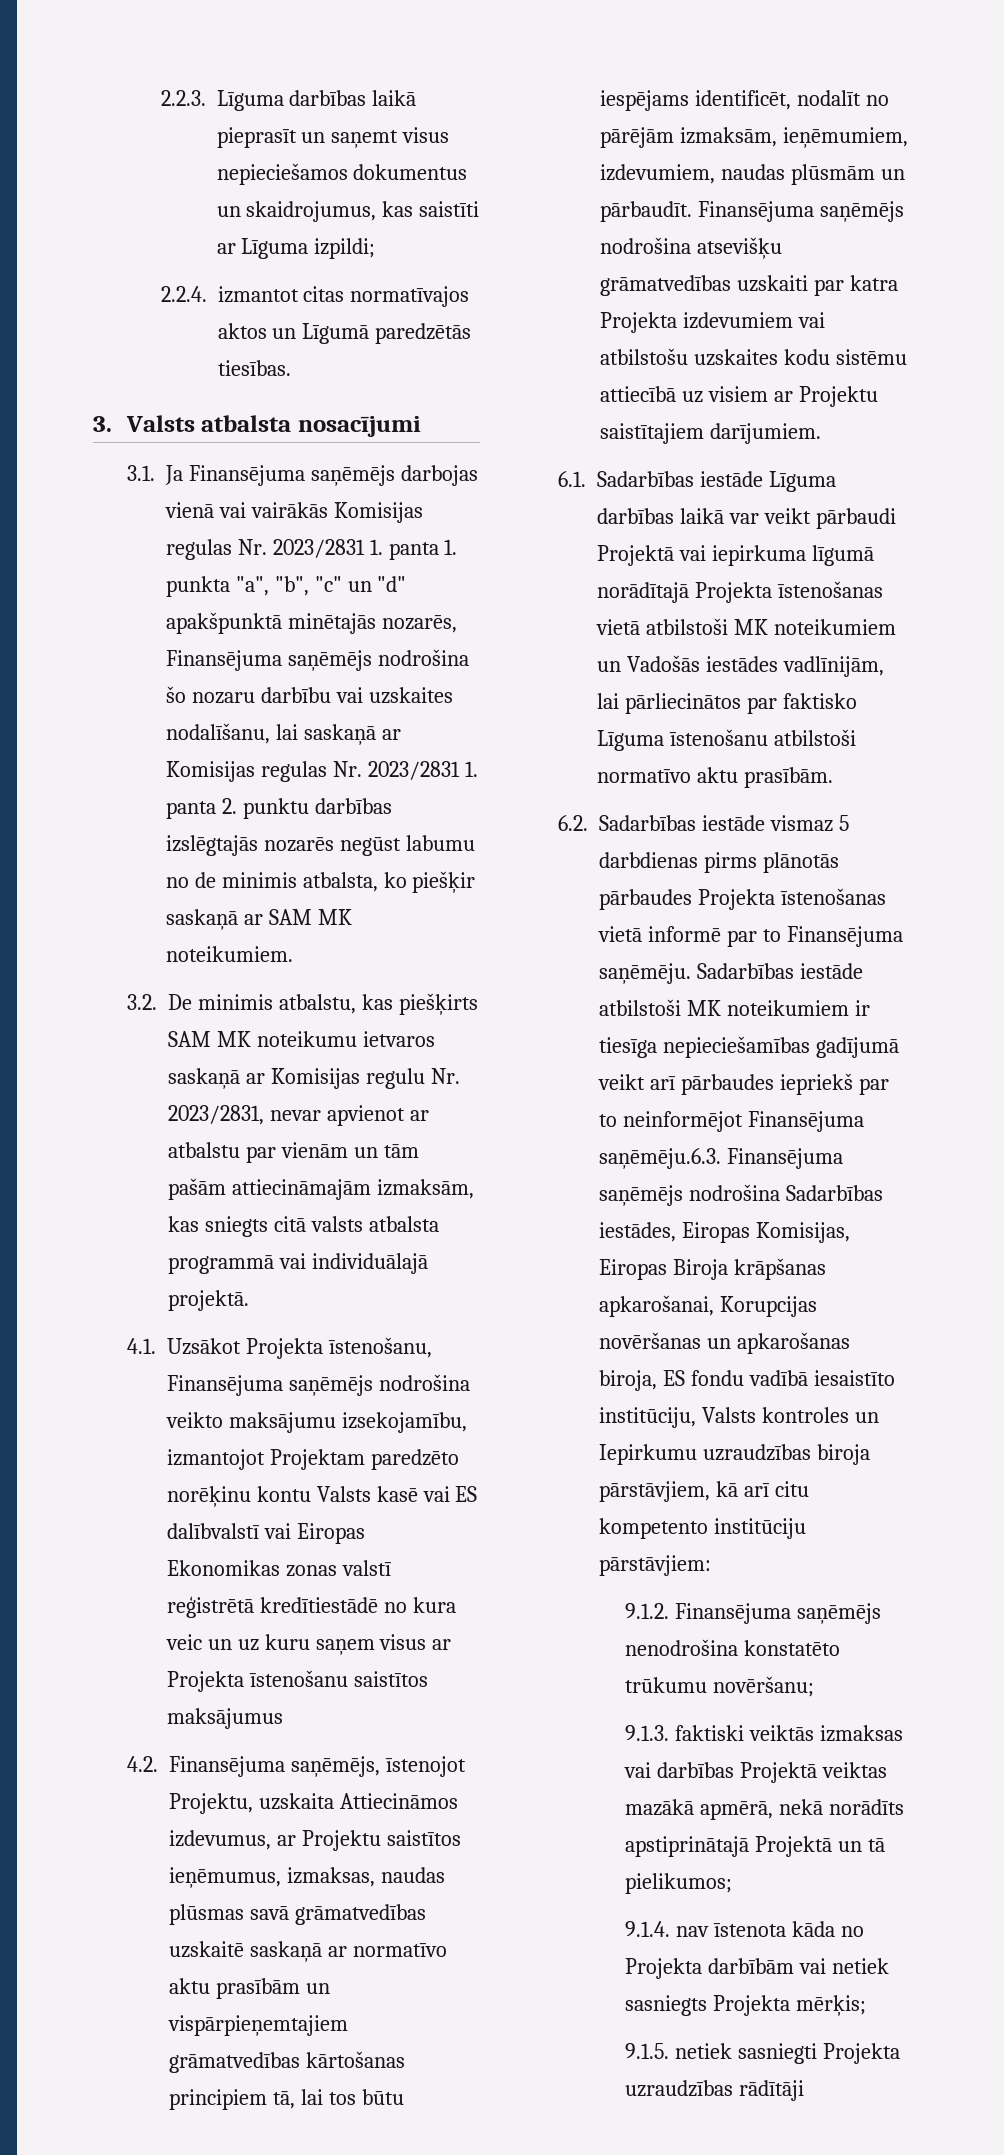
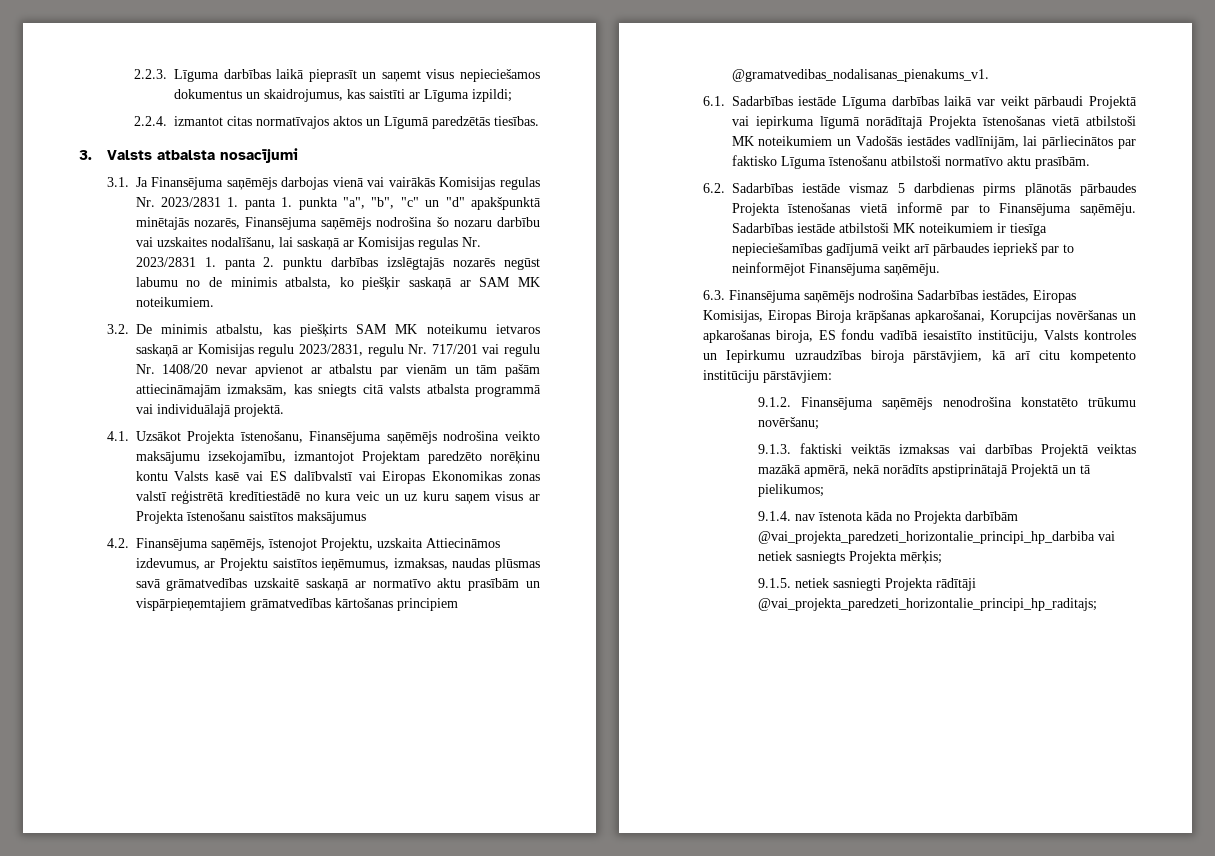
- 3.2. De minimis atbalstu, kas piešķirts SAM MK noteikumu ietvaros saskaņā ar Komisijas regulu Nr. 2023/2831, nevar apvienot ar atbalstu par vienām un tām pašām attiecināmajām izmaksām, kas sniegts citā valsts atbalsta programmā vai individuālajā projektā.
+ 3.2. De minimis atbalstu, kas piešķirts SAM MK noteikumu ietvaros saskaņā ar Komisijas regulu 2023/2831, regulu Nr. 717/201 vai regulu Nr. 1408/20 nevar apvienot ar atbalstu par vienām un tām pašām attiecināmajām izmaksām, kas sniegts citā valsts atbalsta programmā vai individuālajā projektā.
- 4.2. Finansējuma saņēmējs, īstenojot Projektu, uzskaita Attiecināmos izdevumus, ar Projektu saistītos ieņēmumus, izmaksas, naudas plūsmas savā grāmatvedības uzskaitē saskaņā ar normatīvo aktu prasībām un vispārpieņemtajiem grāmatvedības kārtošanas principiem tā, lai tos būtu iespējams identificēt, nodalīt no pārējām izmaksām, ieņēmumiem, izdevumiem, naudas plūsmām un pārbaudīt. Finansējuma saņēmējs nodrošina atsevišķu grāmatvedības uzskaiti par katra Projekta izdevumiem vai atbilstošu uzskaites kodu sistēmu attiecībā uz visiem ar Projektu saistītajiem darījumiem.
+ 4.2. Finansējuma saņēmējs, īstenojot Projektu, uzskaita Attiecināmos izdevumus, ar Projektu saistītos ieņēmumus, izmaksas, naudas plūsmas savā grāmatvedības uzskaitē saskaņā ar normatīvo aktu prasībām un vispārpieņemtajiem grāmatvedības kārtošanas principiem @gramatvedibas_nodalisanas_pienakums_v1.
- Sadarbības iestāde atbilstoši MK noteikumiem ir tiesīga nepieciešamības gadījumā veikt arī pārbaudes iepriekš par to neinformējot Finansējuma saņēmēju.6.3. Finansējuma saņēmējs nodrošina Sadarbības iestādes, Eiropas Komisijas, Eiropas Biroja krāpšanas apkarošanai, Korupcijas novēršanas un apkarošanas biroja, ES fondu vadībā iesaistīto institūciju, Valsts kontroles un Iepirkumu uzraudzības biroja pārstāvjiem, kā arī citu kompetento institūciju pārstāvjiem:
+ Sadarbības iestāde atbilstoši MK noteikumiem ir tiesīga nepieciešamības gadījumā veikt arī pārbaudes iepriekš par to neinformējot Finansējuma saņēmēju.
+ 6.3. Finansējuma saņēmējs nodrošina Sadarbības iestādes, Eiropas Komisijas, Eiropas Biroja krāpšanas apkarošanai, Korupcijas novēršanas un apkarošanas biroja, ES fondu vadībā iesaistīto institūciju, Valsts kontroles un Iepirkumu uzraudzības biroja pārstāvjiem, kā arī citu kompetento institūciju pārstāvjiem:
- 9.1.4. nav īstenota kāda no Projekta darbībām vai netiek sasniegts Projekta mērķis;
+ 9.1.4. nav īstenota kāda no Projekta darbībām @vai_projekta_paredzeti_horizontalie_principi_hp_darbiba vai netiek sasniegts Projekta mērķis;
- 9.1.5. netiek sasniegti Projekta uzraudzības rādītāji
+ 9.1.5. netiek sasniegti Projekta rādītāji @vai_projekta_paredzeti_horizontalie_principi_hp_raditajs;

